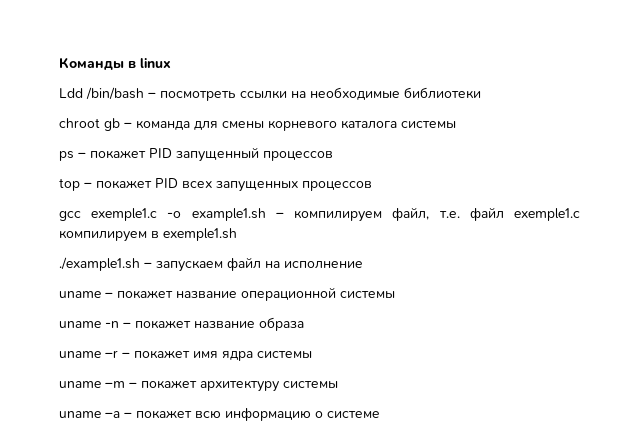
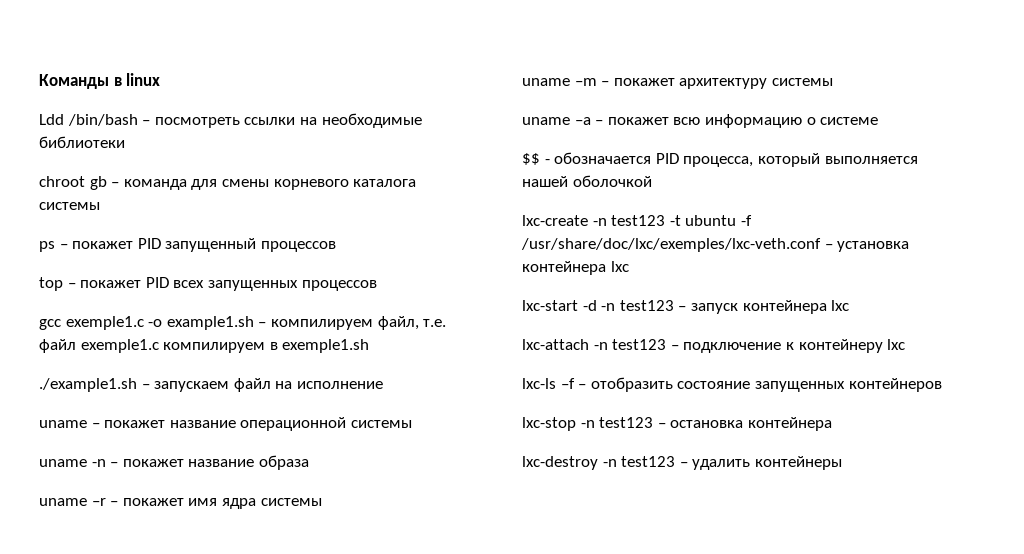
+ $$ - обозначается PID процесса, который выполняется нашей оболочкой
+ lxc-create -n test123 -t ubuntu -f /usr/share/doc/lxc/exemples/lxc-veth.conf – установка контейнера lxc
+ lxc-start -d -n test123 – запуск контейнера lxc
+ lxc-attach -n test123 – подключение к контейнеру lxc
+ lxc-ls –f – отобразить состояние запущенных контейнеров
+ lxc-stop -n test123 – остановка контейнера
+ lxc-destroy -n test123 – удалить контейнеры

